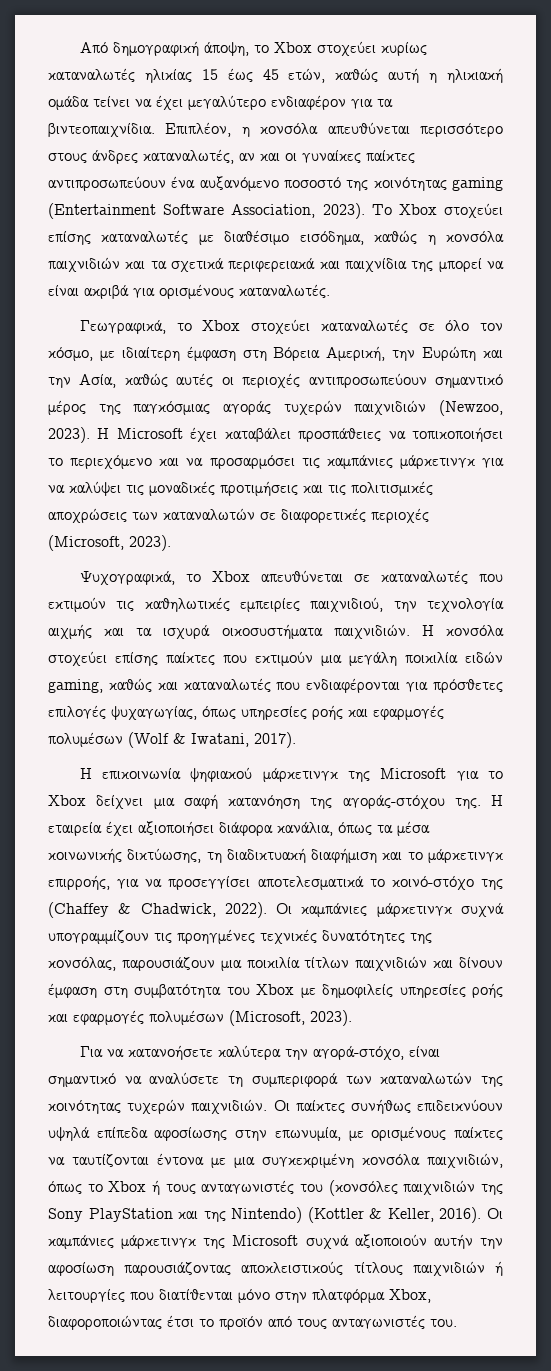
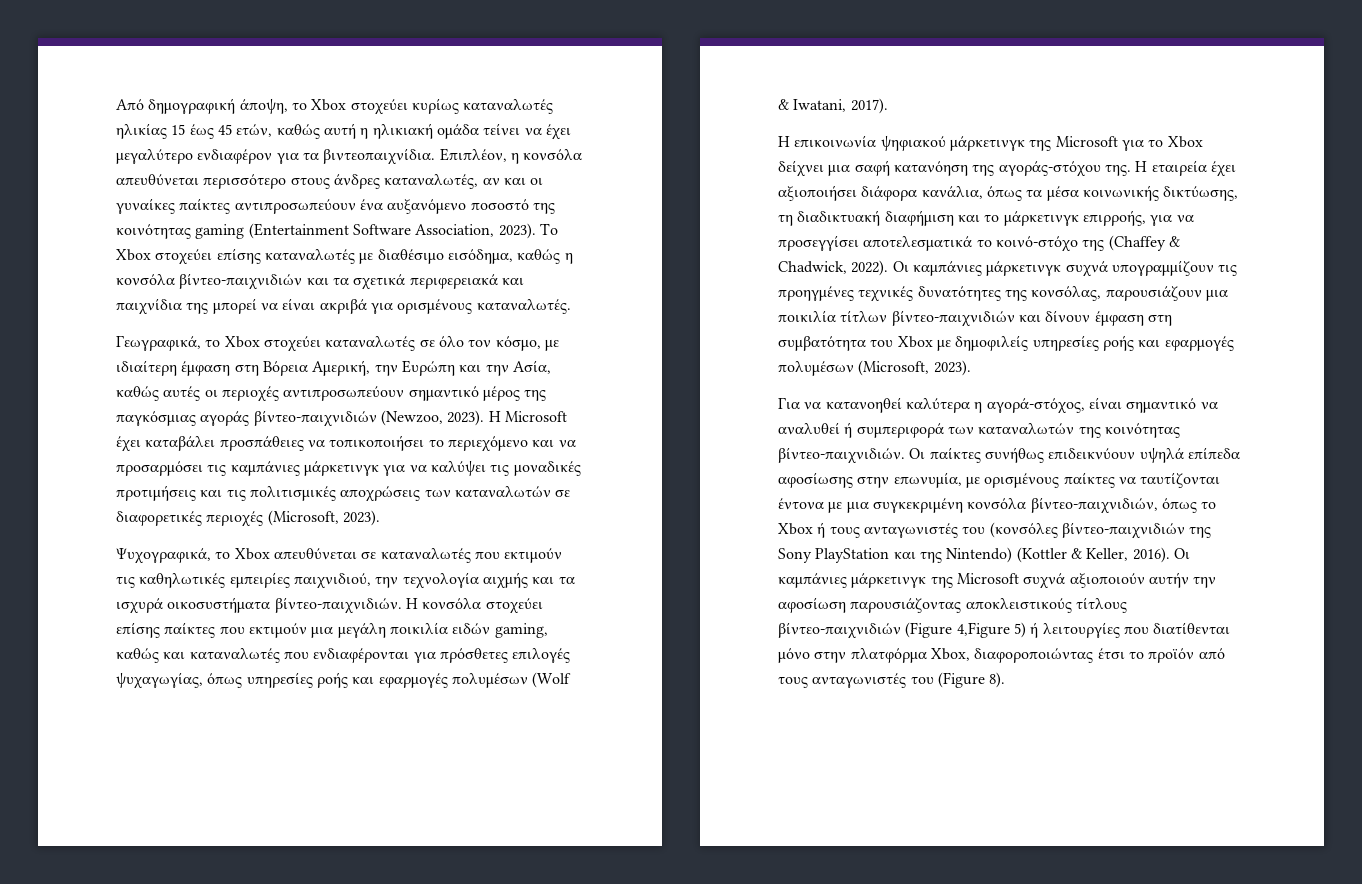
- Το Xbox στοχεύει επίσης καταναλωτές με διαθέσιμο εισόδημα, καθώς η κονσόλα παιχνιδιών και τα σχετικά περιφερειακά και παιχνίδια της μπορεί να είναι ακριβά για ορισμένους καταναλωτές.
+ Το Xbox στοχεύει επίσης καταναλωτές με διαθέσιμο εισόδημα, καθώς η κονσόλα βίντεο-παιχνιδιών και τα σχετικά περιφερειακά και παιχνίδια της μπορεί να είναι ακριβά για ορισμένους καταναλωτές.
- Γεωγραφικά, το Xbox στοχεύει καταναλωτές σε όλο τον κόσμο, με ιδιαίτερη έμφαση στη Βόρεια Αμερική, την Ευρώπη και την Ασία, καθώς αυτές οι περιοχές αντιπροσωπεύουν σημαντικό μέρος της παγκόσμιας αγοράς τυχερών παιχνιδιών (Newzoo, 2023).
+ Γεωγραφικά, το Xbox στοχεύει καταναλωτές σε όλο τον κόσμο, με ιδιαίτερη έμφαση στη Βόρεια Αμερική, την Ευρώπη και την Ασία, καθώς αυτές οι περιοχές αντιπροσωπεύουν σημαντικό μέρος της παγκόσμιας αγοράς βίντεο-παιχνιδιών (Newzoo, 2023).
- Ψυχογραφικά, το Xbox απευθύνεται σε καταναλωτές που εκτιμούν τις καθηλωτικές εμπειρίες παιχνιδιού, την τεχνολογία αιχμής και τα ισχυρά οικοσυστήματα παιχνιδιών.
+ Ψυχογραφικά, το Xbox απευθύνεται σε καταναλωτές που εκτιμούν τις καθηλωτικές εμπειρίες παιχνιδιού, την τεχνολογία αιχμής και τα ισχυρά οικοσυστήματα βίντεο-παιχνιδιών.
- Οι καμπάνιες μάρκετινγκ συχνά υπογραμμίζουν τις προηγμένες τεχνικές δυνατότητες της κονσόλας, παρουσιάζουν μια ποικιλία τίτλων παιχνιδιών και δίνουν έμφαση στη συμβατότητα του Xbox με δημοφιλείς υπηρεσίες ροής και εφαρμογές πολυμέσων (Microsoft, 2023).
+ Οι καμπάνιες μάρκετινγκ συχνά υπογραμμίζουν τις προηγμένες τεχνικές δυνατότητες της κονσόλας, παρουσιάζουν μια ποικιλία τίτλων βίντεο-παιχνιδιών και δίνουν έμφαση στη συμβατότητα του Xbox με δημοφιλείς υπηρεσίες ροής και εφαρμογές πολυμέσων (Microsoft, 2023).
- Για να κατανοήσετε καλύτερα την αγορά-στόχο, είναι σημαντικό να αναλύσετε τη συμπεριφορά των καταναλωτών της κοινότητας τυχερών παιχνιδιών.
+ Για να κατανοηθεί καλύτερα η αγορά-στόχος, είναι σημαντικό να αναλυθεί ή συμπεριφορά των καταναλωτών της κοινότητας βίντεο-παιχνιδιών.
- Οι παίκτες συνήθως επιδεικνύουν υψηλά επίπεδα αφοσίωσης στην επωνυμία, με ορισμένους παίκτες να ταυτίζονται έντονα με μια συγκεκριμένη κονσόλα παιχνιδιών, όπως το Xbox ή τους ανταγωνιστές του (κονσόλες παιχνιδιών της Sony PlayStation και της Nintendo) (Kottler & Keller, 2016).
+ Οι παίκτες συνήθως επιδεικνύουν υψηλά επίπεδα αφοσίωσης στην επωνυμία, με ορισμένους παίκτες να ταυτίζονται έντονα με μια συγκεκριμένη κονσόλα βίντεο-παιχνιδιών, όπως το Xbox ή τους ανταγωνιστές του (κονσόλες βίντεο-παιχνιδιών της Sony PlayStation και της Nintendo) (Kottler & Keller, 2016).
- Οι καμπάνιες μάρκετινγκ της Microsoft συχνά αξιοποιούν αυτήν την αφοσίωση παρουσιάζοντας αποκλειστικούς τίτλους παιχνιδιών ή λειτουργίες που διατίθενται μόνο στην πλατφόρμα Xbox, διαφοροποιώντας έτσι το προϊόν από τους ανταγωνιστές του.
+ Οι καμπάνιες μάρκετινγκ της Microsoft συχνά αξιοποιούν αυτήν την αφοσίωση παρουσιάζοντας αποκλειστικούς τίτλους βίντεο-παιχνιδιών (Figure 4,Figure 5) ή λειτουργίες που διατίθενται μόνο στην πλατφόρμα Xbox, διαφοροποιώντας έτσι το προϊόν από τους ανταγωνιστές του (Figure 8).

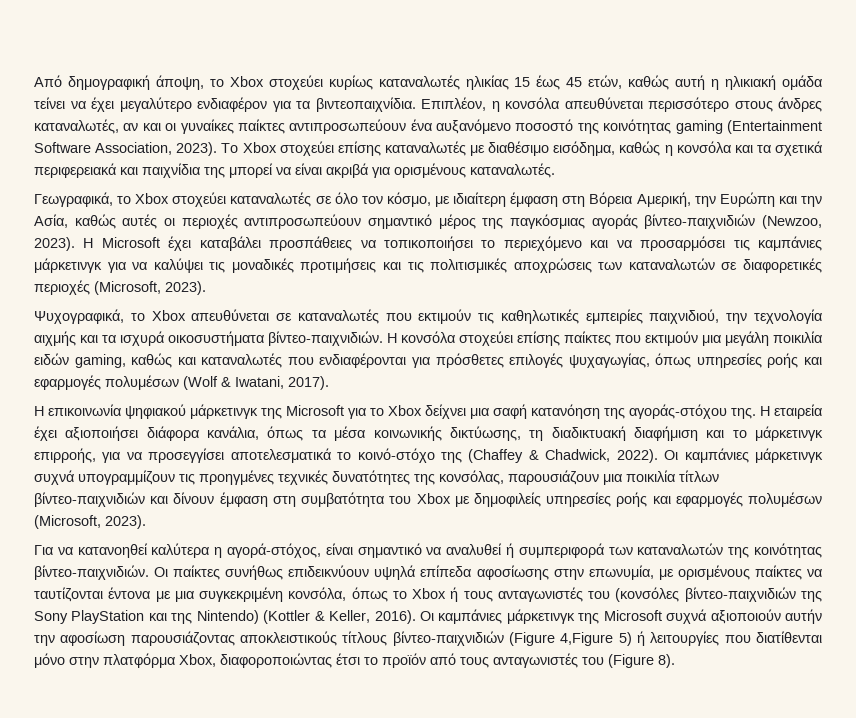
- Το Xbox στοχεύει επίσης καταναλωτές με διαθέσιμο εισόδημα, καθώς η κονσόλα βίντεο-παιχνιδιών και τα σχετικά περιφερειακά και παιχνίδια της μπορεί να είναι ακριβά για ορισμένους καταναλωτές.
+ Το Xbox στοχεύει επίσης καταναλωτές με διαθέσιμο εισόδημα, καθώς η κονσόλα και τα σχετικά περιφερειακά και παιχνίδια της μπορεί να είναι ακριβά για ορισμένους καταναλωτές.
- Οι παίκτες συνήθως επιδεικνύουν υψηλά επίπεδα αφοσίωσης στην επωνυμία, με ορισμένους παίκτες να ταυτίζονται έντονα με μια συγκεκριμένη κονσόλα βίντεο-παιχνιδιών, όπως το Xbox ή τους ανταγωνιστές του (κονσόλες βίντεο-παιχνιδιών της Sony PlayStation και της Nintendo) (Kottler & Keller, 2016).
+ Οι παίκτες συνήθως επιδεικνύουν υψηλά επίπεδα αφοσίωσης στην επωνυμία, με ορισμένους παίκτες να ταυτίζονται έντονα με μια συγκεκριμένη κονσόλα, όπως το Xbox ή τους ανταγωνιστές του (κονσόλες βίντεο-παιχνιδιών της Sony PlayStation και της Nintendo) (Kottler & Keller, 2016).

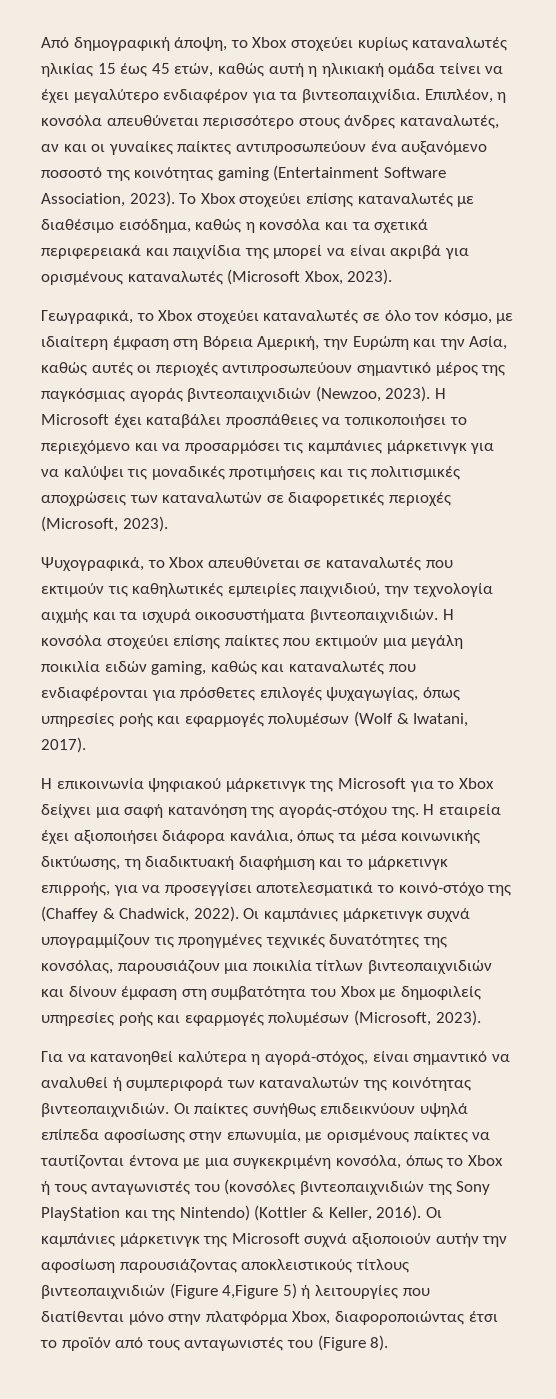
- Το Xbox στοχεύει επίσης καταναλωτές με διαθέσιμο εισόδημα, καθώς η κονσόλα και τα σχετικά περιφερειακά και παιχνίδια της μπορεί να είναι ακριβά για ορισμένους καταναλωτές.
+ Το Xbox στοχεύει επίσης καταναλωτές με διαθέσιμο εισόδημα, καθώς η κονσόλα και τα σχετικά περιφερειακά και παιχνίδια της μπορεί να είναι ακριβά για ορισμένους καταναλωτές (Microsoft Xbox, 2023).
- Γεωγραφικά, το Xbox στοχεύει καταναλωτές σε όλο τον κόσμο, με ιδιαίτερη έμφαση στη Βόρεια Αμερική, την Ευρώπη και την Ασία, καθώς αυτές οι περιοχές αντιπροσωπεύουν σημαντικό μέρος της παγκόσμιας αγοράς βίντεο-παιχνιδιών (Newzoo, 2023).
+ Γεωγραφικά, το Xbox στοχεύει καταναλωτές σε όλο τον κόσμο, με ιδιαίτερη έμφαση στη Βόρεια Αμερική, την Ευρώπη και την Ασία, καθώς αυτές οι περιοχές αντιπροσωπεύουν σημαντικό μέρος της παγκόσμιας αγοράς βιντεοπαιχνιδιών (Newzoo, 2023).
- Ψυχογραφικά, το Xbox απευθύνεται σε καταναλωτές που εκτιμούν τις καθηλωτικές εμπειρίες παιχνιδιού, την τεχνολογία αιχμής και τα ισχυρά οικοσυστήματα βίντεο-παιχνιδιών.
+ Ψυχογραφικά, το Xbox απευθύνεται σε καταναλωτές που εκτιμούν τις καθηλωτικές εμπειρίες παιχνιδιού, την τεχνολογία αιχμής και τα ισχυρά οικοσυστήματα βιντεοπαιχνιδιών.
- Οι καμπάνιες μάρκετινγκ συχνά υπογραμμίζουν τις προηγμένες τεχνικές δυνατότητες της κονσόλας, παρουσιάζουν μια ποικιλία τίτλων βίντεο-παιχνιδιών και δίνουν έμφαση στη συμβατότητα του Xbox με δημοφιλείς υπηρεσίες ροής και εφαρμογές πολυμέσων (Microsoft, 2023).
+ Οι καμπάνιες μάρκετινγκ συχνά υπογραμμίζουν τις προηγμένες τεχνικές δυνατότητες της κονσόλας, παρουσιάζουν μια ποικιλία τίτλων βιντεοπαιχνιδιών και δίνουν έμφαση στη συμβατότητα του Xbox με δημοφιλείς υπηρεσίες ροής και εφαρμογές πολυμέσων (Microsoft, 2023).
- Για να κατανοηθεί καλύτερα η αγορά-στόχος, είναι σημαντικό να αναλυθεί ή συμπεριφορά των καταναλωτών της κοινότητας βίντεο-παιχνιδιών.
+ Για να κατανοηθεί καλύτερα η αγορά-στόχος, είναι σημαντικό να αναλυθεί ή συμπεριφορά των καταναλωτών της κοινότητας βιντεοπαιχνιδιών.
- Οι παίκτες συνήθως επιδεικνύουν υψηλά επίπεδα αφοσίωσης στην επωνυμία, με ορισμένους παίκτες να ταυτίζονται έντονα με μια συγκεκριμένη κονσόλα, όπως το Xbox ή τους ανταγωνιστές του (κονσόλες βίντεο-παιχνιδιών της Sony PlayStation και της Nintendo) (Kottler & Keller, 2016).
+ Οι παίκτες συνήθως επιδεικνύουν υψηλά επίπεδα αφοσίωσης στην επωνυμία, με ορισμένους παίκτες να ταυτίζονται έντονα με μια συγκεκριμένη κονσόλα, όπως το Xbox ή τους ανταγωνιστές του (κονσόλες βιντεοπαιχνιδιών της Sony PlayStation και της Nintendo) (Kottler & Keller, 2016).
- Οι καμπάνιες μάρκετινγκ της Microsoft συχνά αξιοποιούν αυτήν την αφοσίωση παρουσιάζοντας αποκλειστικούς τίτλους βίντεο-παιχνιδιών (Figure 4,Figure 5) ή λειτουργίες που διατίθενται μόνο στην πλατφόρμα Xbox, διαφοροποιώντας έτσι το προϊόν από τους ανταγωνιστές του (Figure 8).
+ Οι καμπάνιες μάρκετινγκ της Microsoft συχνά αξιοποιούν αυτήν την αφοσίωση παρουσιάζοντας αποκλειστικούς τίτλους βιντεοπαιχνιδιών (Figure 4,Figure 5) ή λειτουργίες που διατίθενται μόνο στην πλατφόρμα Xbox, διαφοροποιώντας έτσι το προϊόν από τους ανταγωνιστές του (Figure 8).

